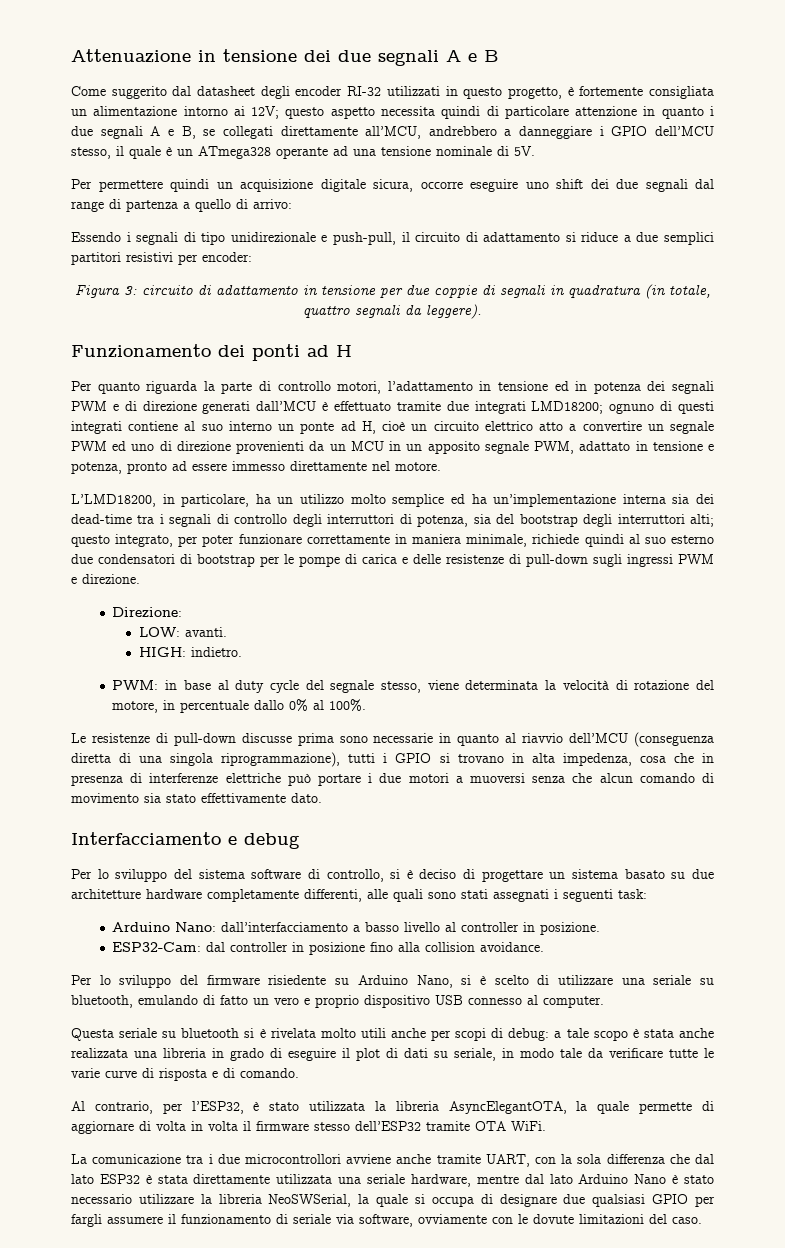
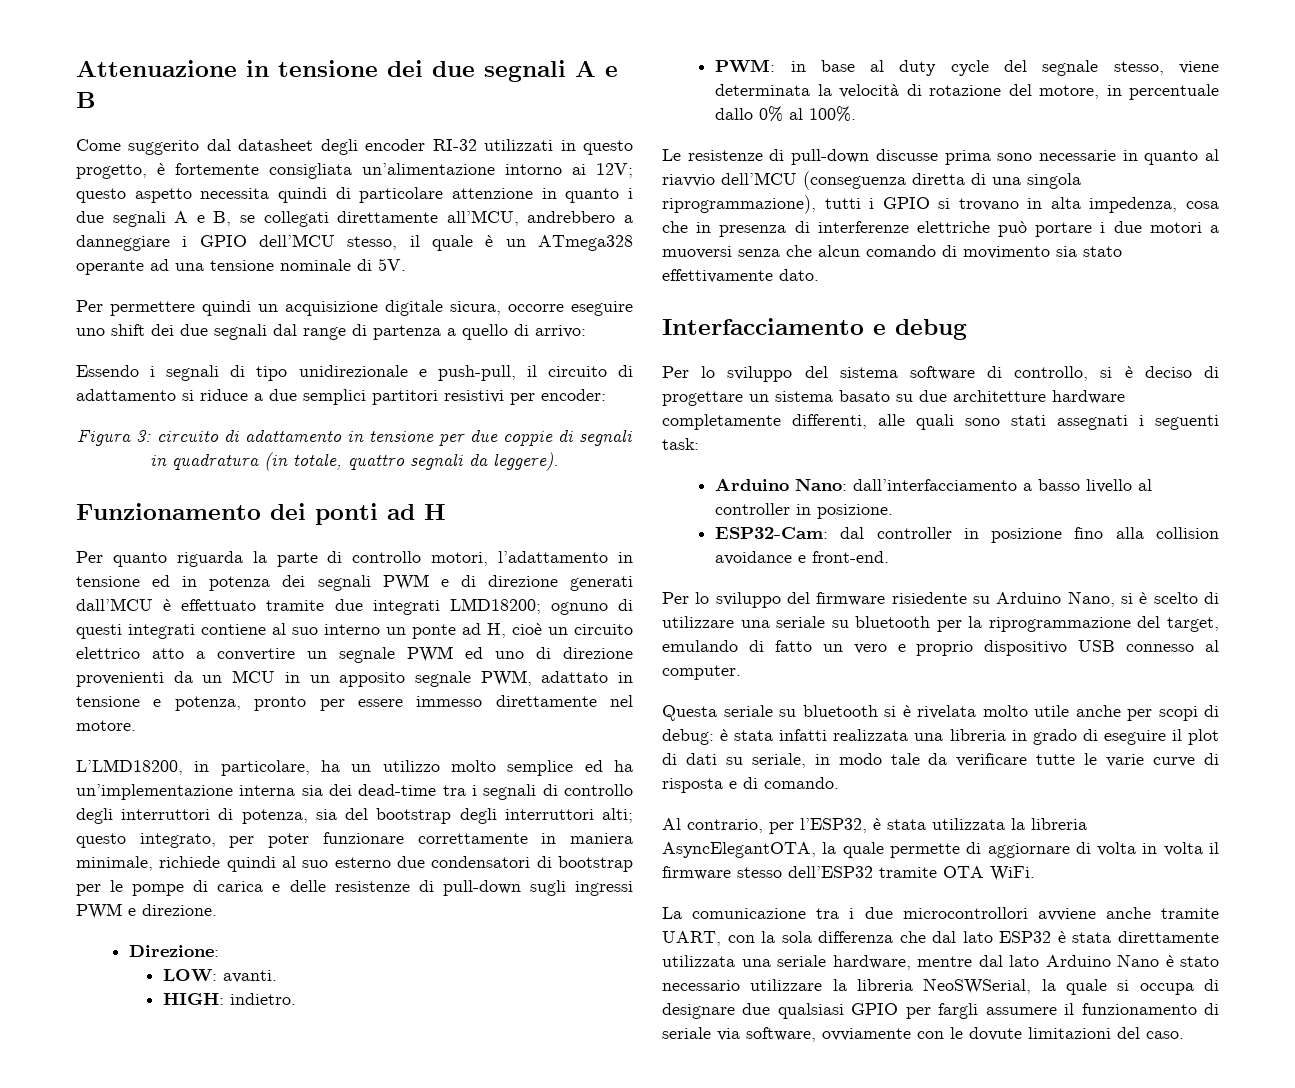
- Come suggerito dal datasheet degli encoder RI-32 utilizzati in questo progetto, è fortemente consigliata un alimentazione intorno ai 12V; questo aspetto necessita quindi di particolare attenzione in quanto i due segnali A e B, se collegati direttamente all’MCU, andrebbero a danneggiare i GPIO dell’MCU stesso, il quale è un ATmega328 operante ad una tensione nominale di 5V.
+ Come suggerito dal datasheet degli encoder RI-32 utilizzati in questo progetto, è fortemente consigliata un’alimentazione intorno ai 12V; questo aspetto necessita quindi di particolare attenzione in quanto i due segnali A e B, se collegati direttamente all’MCU, andrebbero a danneggiare i GPIO dell’MCU stesso, il quale è un ATmega328 operante ad una tensione nominale di 5V.
- ognuno di questi integrati contiene al suo interno un ponte ad H, cioè un circuito elettrico atto a convertire un segnale PWM ed uno di direzione provenienti da un MCU in un apposito segnale PWM, adattato in tensione e potenza, pronto ad essere immesso direttamente nel motore.
+ ognuno di questi integrati contiene al suo interno un ponte ad H, cioè un circuito elettrico atto a convertire un segnale PWM ed uno di direzione provenienti da un MCU in un apposito segnale PWM, adattato in tensione e potenza, pronto per essere immesso direttamente nel motore.
- ESP32-Cam: dal controller in posizione fino alla collision avoidance.
+ ESP32-Cam: dal controller in posizione fino alla collision avoidance e front-end.
- Per lo sviluppo del firmware risiedente su Arduino Nano, si è scelto di utilizzare una seriale su bluetooth, emulando di fatto un vero e proprio dispositivo USB connesso al computer.
+ Per lo sviluppo del firmware risiedente su Arduino Nano, si è scelto di utilizzare una seriale su bluetooth per la riprogrammazione del target, emulando di fatto un vero e proprio dispositivo USB connesso al computer.
- Questa seriale su bluetooth si è rivelata molto utili anche per scopi di debug: a tale scopo è stata anche realizzata una libreria in grado di eseguire il plot di dati su seriale, in modo tale da verificare tutte le varie curve di risposta e di comando.
+ Questa seriale su bluetooth si è rivelata molto utile anche per scopi di debug: è stata infatti realizzata una libreria in grado di eseguire il plot di dati su seriale, in modo tale da verificare tutte le varie curve di risposta e di comando.
- Al contrario, per l’ESP32, è stato utilizzata la libreria AsyncElegantOTA, la quale permette di aggiornare di volta in volta il firmware stesso dell’ESP32 tramite OTA WiFi.
+ Al contrario, per l’ESP32, è stata utilizzata la libreria AsyncElegantOTA, la quale permette di aggiornare di volta in volta il firmware stesso dell’ESP32 tramite OTA WiFi.

